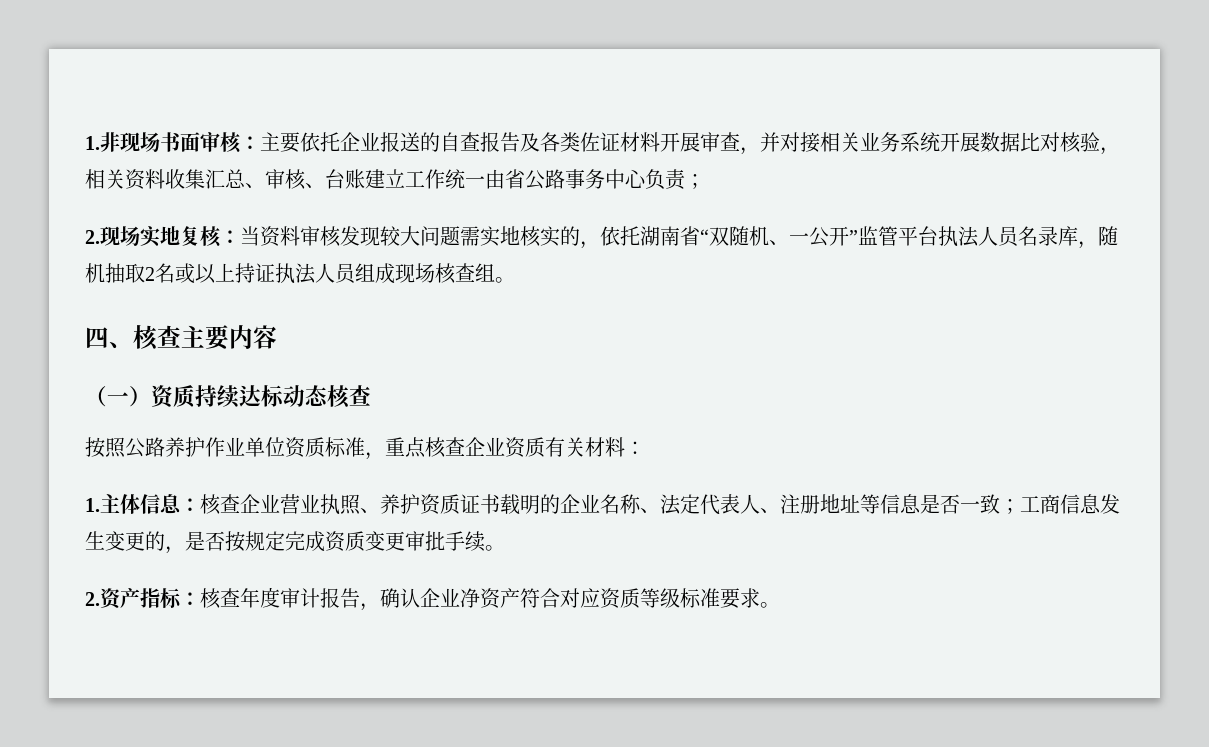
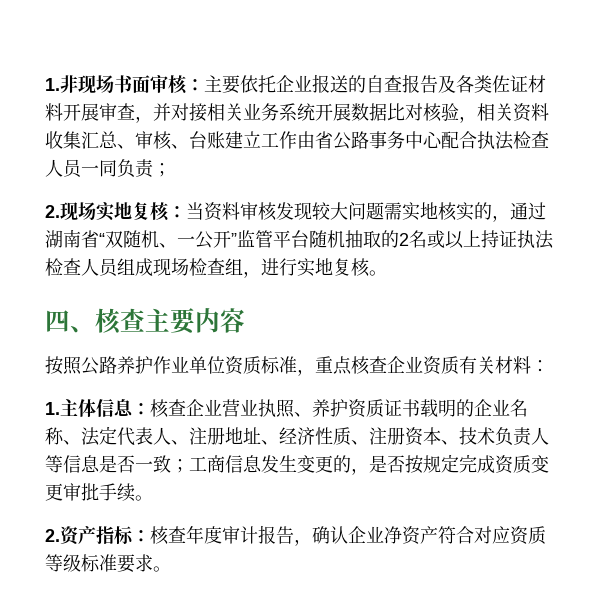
- 1.非现场书面审核：主要依托企业报送的自查报告及各类佐证材料开展审查，并对接相关业务系统开展数据比对核验，相关资料收集汇总、审核、台账建立工作统一由省公路事务中心负责；
+ 1.非现场书面审核：主要依托企业报送的自查报告及各类佐证材料开展审查，并对接相关业务系统开展数据比对核验，相关资料收集汇总、审核、台账建立工作由省公路事务中心配合执法检查人员一同负责；
- 2.现场实地复核：当资料审核发现较大问题需实地核实的，依托湖南省“双随机、一公开”监管平台执法人员名录库，随机抽取2名或以上持证执法人员组成现场核查组。
+ 2.现场实地复核：当资料审核发现较大问题需实地核实的，通过湖南省“双随机、一公开”监管平台随机抽取的2名或以上持证执法检查人员组成现场检查组，进行实地复核。
- （一）资质持续达标动态核查
- 1.主体信息：核查企业营业执照、养护资质证书载明的企业名称、法定代表人、注册地址等信息是否一致；工商信息发生变更的，是否按规定完成资质变更审批手续。
+ 1.主体信息：核查企业营业执照、养护资质证书载明的企业名称、法定代表人、注册地址、经济性质、注册资本、技术负责人等信息是否一致；工商信息发生变更的，是否按规定完成资质变更审批手续。

